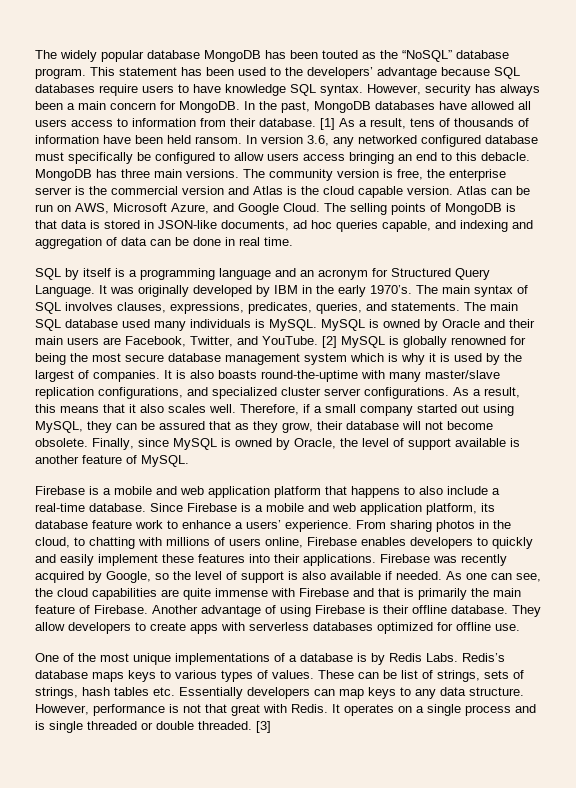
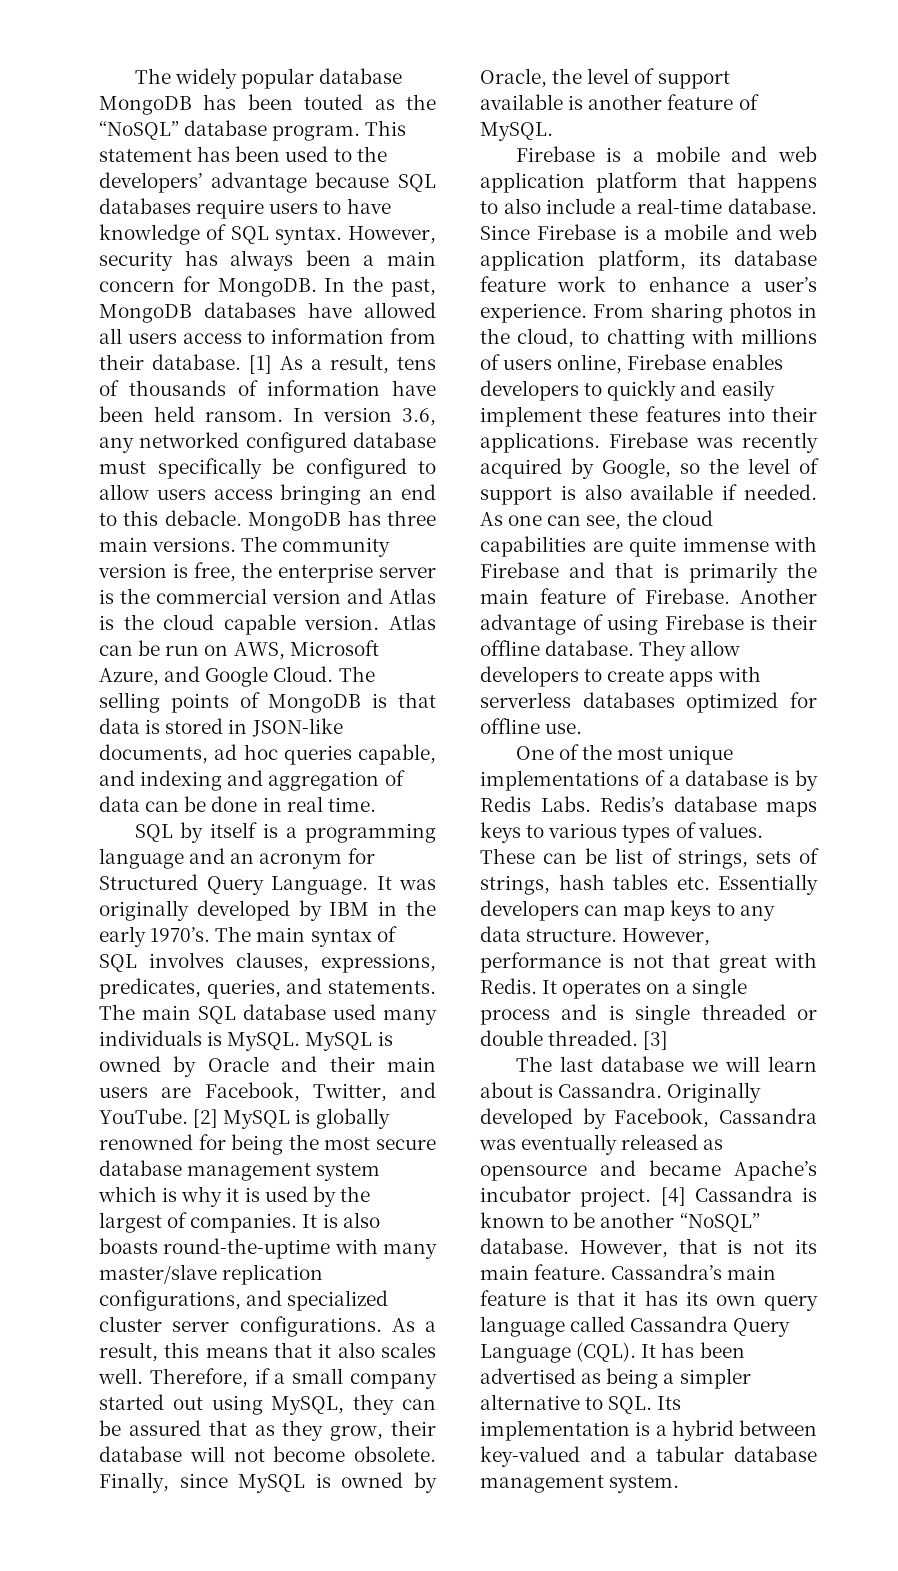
- This statement has been used to the developers’ advantage because SQL databases require users to have knowledge SQL syntax.
+ This statement has been used to the developers’ advantage because SQL databases require users to have knowledge of SQL syntax.
- Since Firebase is a mobile and web application platform, its database feature work to enhance a users’ experience.
+ Since Firebase is a mobile and web application platform, its database feature work to enhance a user’s experience.
+ The last database we will learn about is Cassandra. Originally developed by Facebook, Cassandra was eventually released as opensource and became Apache’s incubator project. [4] Cassandra is known to be another “NoSQL” database. However, that is not its main feature. Cassandra’s main feature is that it has its own query language called Cassandra Query Language (CQL). It has been advertised as being a simpler alternative to SQL. Its implementation is a hybrid between key-valued and a tabular database management system.

